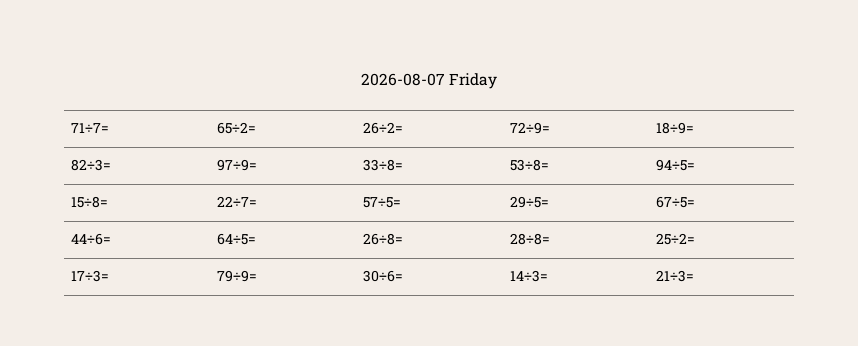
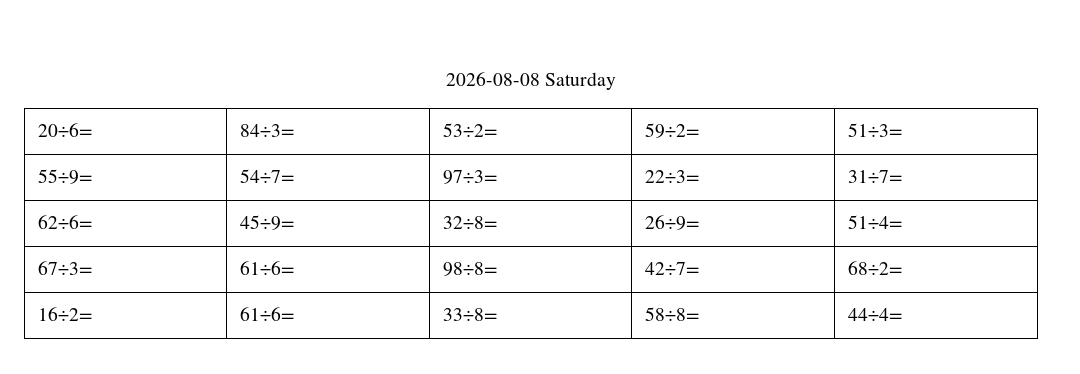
- 2026-08-07 Friday
- 71÷7= | 65÷2= | 26÷2= | 72÷9= | 18÷9=
- 82÷3= | 97÷9= | 33÷8= | 53÷8= | 94÷5=
- 15÷8= | 22÷7= | 57÷5= | 29÷5= | 67÷5=
- 44÷6= | 64÷5= | 26÷8= | 28÷8= | 25÷2=
- 17÷3= | 79÷9= | 30÷6= | 14÷3= | 21÷3=
+ 2026-08-08 Saturday
+ 20÷6= | 84÷3= | 53÷2= | 59÷2= | 51÷3=
+ 55÷9= | 54÷7= | 97÷3= | 22÷3= | 31÷7=
+ 62÷6= | 45÷9= | 32÷8= | 26÷9= | 51÷4=
+ 67÷3= | 61÷6= | 98÷8= | 42÷7= | 68÷2=
+ 16÷2= | 61÷6= | 33÷8= | 58÷8= | 44÷4=

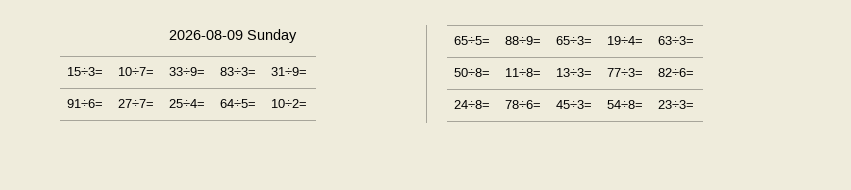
- 2026-08-08 Saturday
- 20÷6= | 84÷3= | 53÷2= | 59÷2= | 51÷3=
- 55÷9= | 54÷7= | 97÷3= | 22÷3= | 31÷7=
- 62÷6= | 45÷9= | 32÷8= | 26÷9= | 51÷4=
- 67÷3= | 61÷6= | 98÷8= | 42÷7= | 68÷2=
- 16÷2= | 61÷6= | 33÷8= | 58÷8= | 44÷4=
+ 2026-08-09 Sunday
+ 15÷3= | 10÷7= | 33÷9= | 83÷3= | 31÷9=
+ 91÷6= | 27÷7= | 25÷4= | 64÷5= | 10÷2=
+ 65÷5= | 88÷9= | 65÷3= | 19÷4= | 63÷3=
+ 50÷8= | 11÷8= | 13÷3= | 77÷3= | 82÷6=
+ 24÷8= | 78÷6= | 45÷3= | 54÷8= | 23÷3=

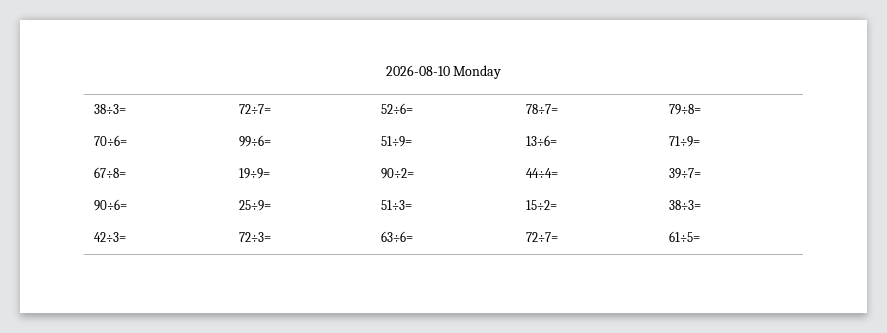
- 2026-08-09 Sunday
- 15÷3= | 10÷7= | 33÷9= | 83÷3= | 31÷9=
- 91÷6= | 27÷7= | 25÷4= | 64÷5= | 10÷2=
- 65÷5= | 88÷9= | 65÷3= | 19÷4= | 63÷3=
- 50÷8= | 11÷8= | 13÷3= | 77÷3= | 82÷6=
- 24÷8= | 78÷6= | 45÷3= | 54÷8= | 23÷3=
+ 2026-08-10 Monday
+ 38÷3= | 72÷7= | 52÷6= | 78÷7= | 79÷8=
+ 70÷6= | 99÷6= | 51÷9= | 13÷6= | 71÷9=
+ 67÷8= | 19÷9= | 90÷2= | 44÷4= | 39÷7=
+ 90÷6= | 25÷9= | 51÷3= | 15÷2= | 38÷3=
+ 42÷3= | 72÷3= | 63÷6= | 72÷7= | 61÷5=

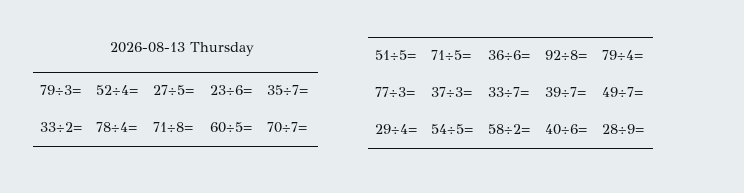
- 2026-08-10 Monday
- 38÷3= | 72÷7= | 52÷6= | 78÷7= | 79÷8=
- 70÷6= | 99÷6= | 51÷9= | 13÷6= | 71÷9=
- 67÷8= | 19÷9= | 90÷2= | 44÷4= | 39÷7=
- 90÷6= | 25÷9= | 51÷3= | 15÷2= | 38÷3=
- 42÷3= | 72÷3= | 63÷6= | 72÷7= | 61÷5=
+ 2026-08-13 Thursday
+ 79÷3= | 52÷4= | 27÷5= | 23÷6= | 35÷7=
+ 33÷2= | 78÷4= | 71÷8= | 60÷5= | 70÷7=
+ 51÷5= | 71÷5= | 36÷6= | 92÷8= | 79÷4=
+ 77÷3= | 37÷3= | 33÷7= | 39÷7= | 49÷7=
+ 29÷4= | 54÷5= | 58÷2= | 40÷6= | 28÷9=

